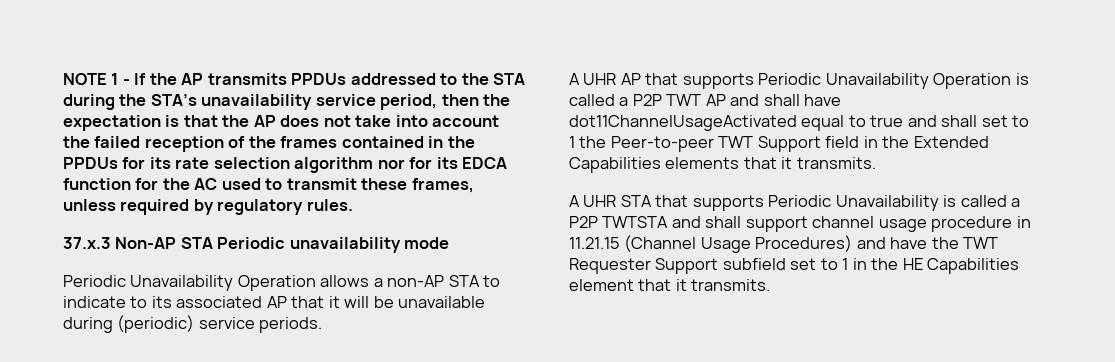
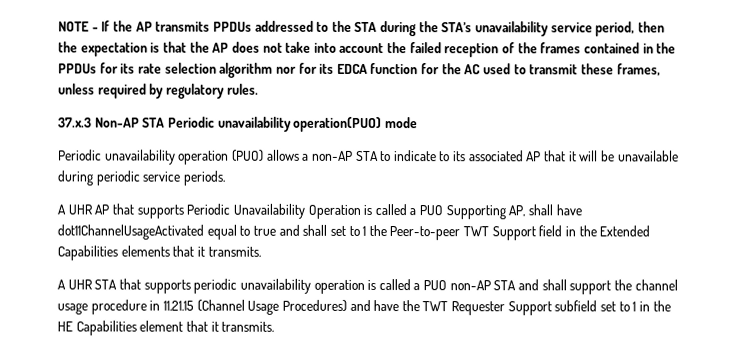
- NOTE 1 - If the AP transmits PPDUs addressed to the STA during the STA’s unavailability service period, then the expectation is that the AP does not take into account the failed reception of the frames contained in the PPDUs for its rate selection algorithm nor for its EDCA function for the AC used to transmit these frames, unless required by regulatory rules.
+ NOTE - If the AP transmits PPDUs addressed to the STA during the STA’s unavailability service period, then the expectation is that the AP does not take into account the failed reception of the frames contained in the PPDUs for its rate selection algorithm nor for its EDCA function for the AC used to transmit these frames, unless required by regulatory rules.
- 37.x.3 Non-AP STA Periodic unavailability mode
+ 37.x.3 Non-AP STA Periodic unavailability operation(PUO) mode
- Periodic Unavailability Operation allows a non-AP STA to indicate to its associated AP that it will be unavailable during (periodic) service periods.
+ Periodic unavailability operation (PUO) allows a non-AP STA to indicate to its associated AP that it will be unavailable during periodic service periods.
- A UHR AP that supports Periodic Unavailability Operation is called a P2P TWT AP and shall have dot11ChannelUsageActivated equal to true and shall set to 1 the Peer-to-peer TWT Support field in the Extended Capabilities elements that it transmits.
+ A UHR AP that supports Periodic Unavailability Operation is called a PUO Supporting AP, shall have dot11ChannelUsageActivated equal to true and shall set to 1 the Peer-to-peer TWT Support field in the Extended Capabilities elements that it transmits.
- A UHR STA that supports Periodic Unavailability is called a P2P TWTSTA and shall support channel usage procedure in 11.21.15 (Channel Usage Procedures) and have the TWT Requester Support subfield set to 1 in the HE Capabilities element that it transmits.
+ A UHR STA that supports periodic unavailability operation is called a PUO non-AP STA and shall support the channel usage procedure in 11.21.15 (Channel Usage Procedures) and have the TWT Requester Support subfield set to 1 in the HE Capabilities element that it transmits.

